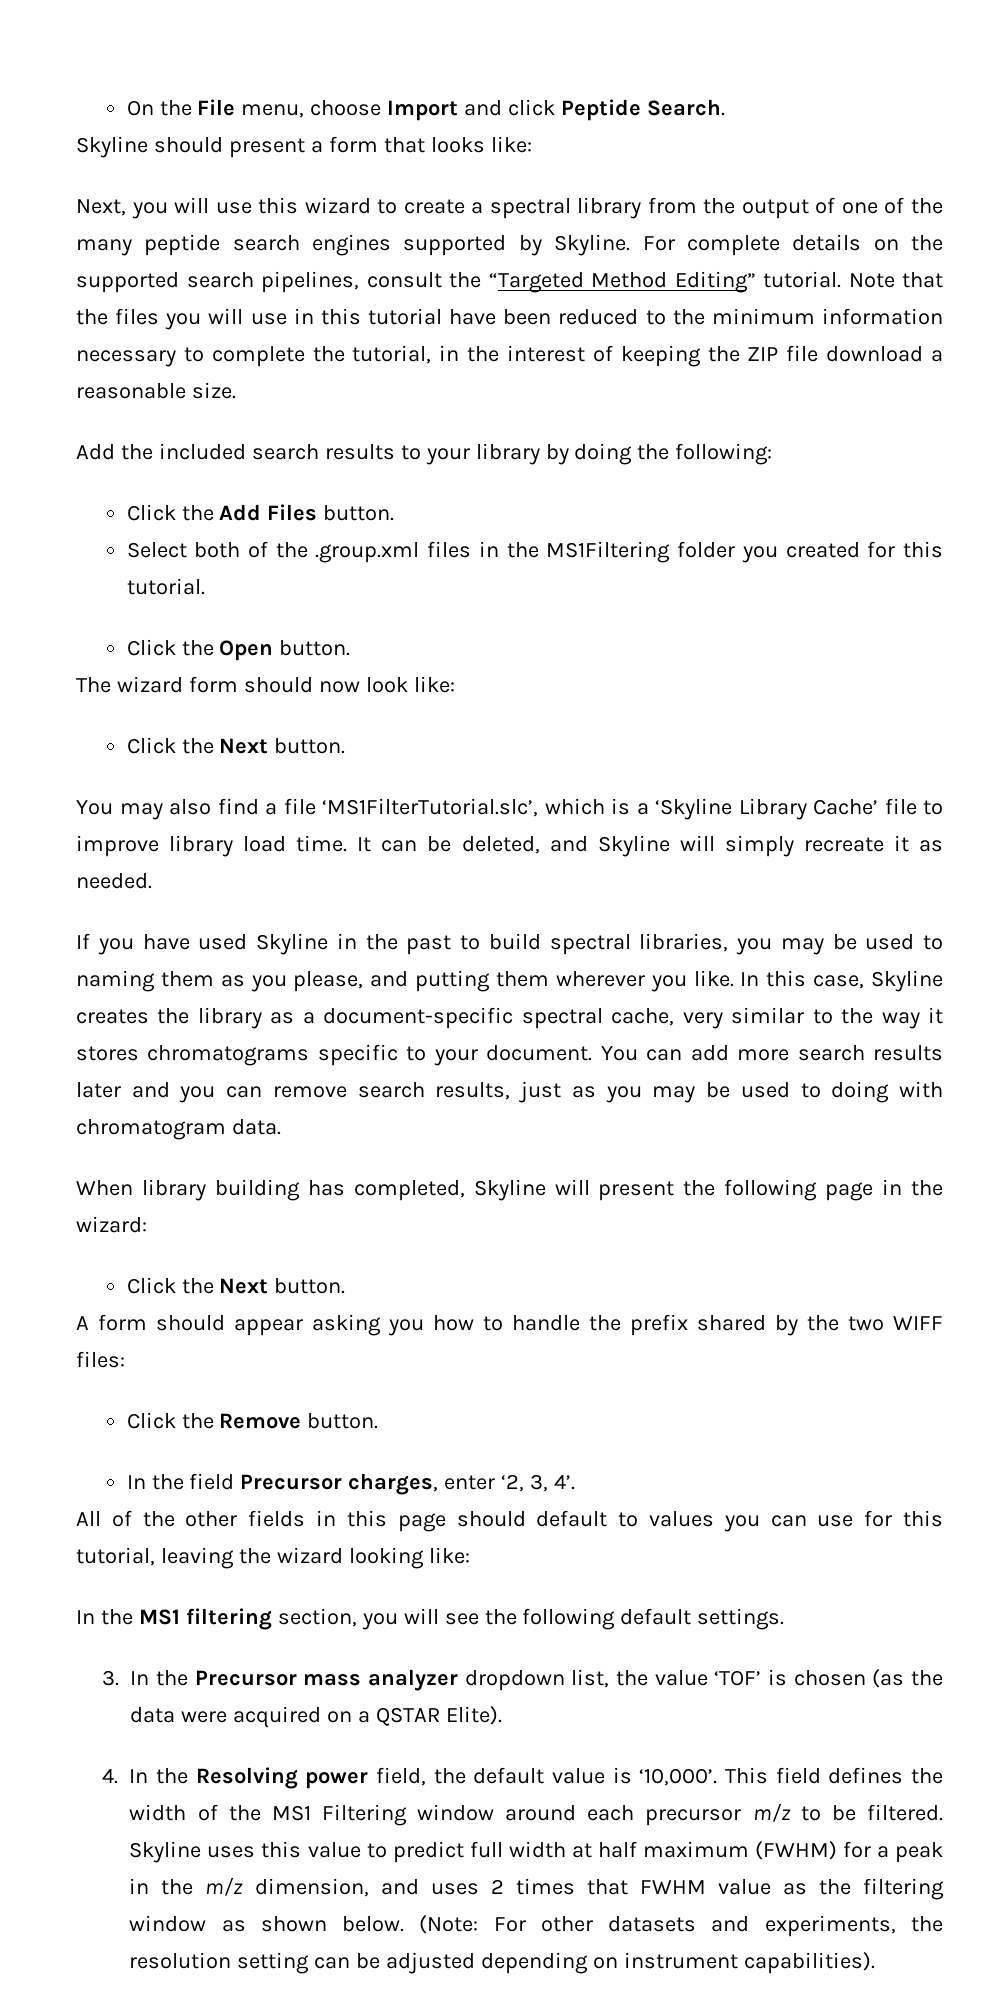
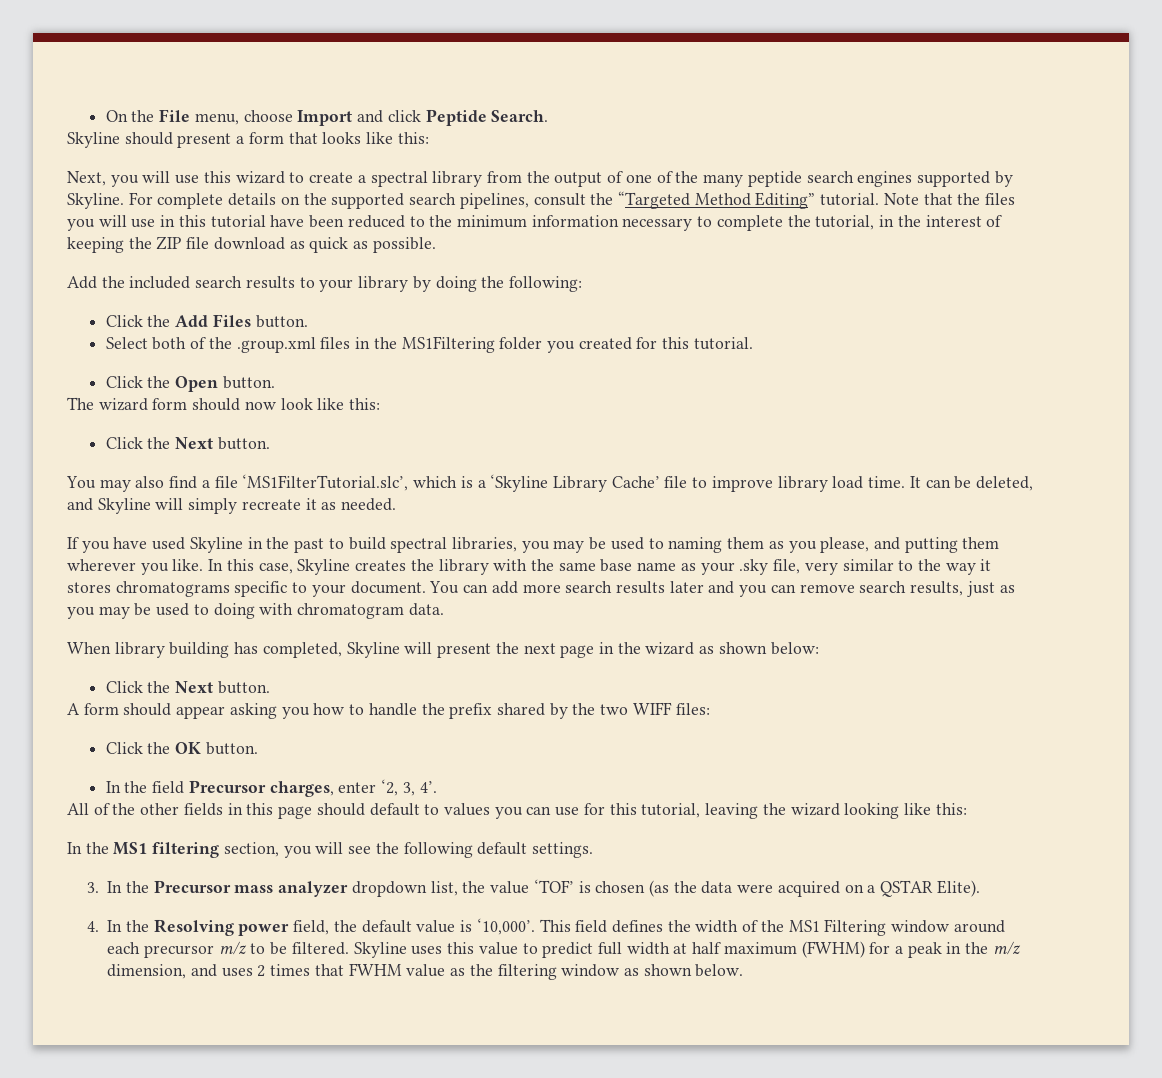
- Skyline should present a form that looks like:
+ Skyline should present a form that looks like this:
- Note that the files you will use in this tutorial have been reduced to the minimum information necessary to complete the tutorial, in the interest of keeping the ZIP file download a reasonable size.
+ Note that the files you will use in this tutorial have been reduced to the minimum information necessary to complete the tutorial, in the interest of keeping the ZIP file download as quick as possible.
- The wizard form should now look like:
+ The wizard form should now look like this:
- In this case, Skyline creates the library as a document-specific spectral cache, very similar to the way it stores chromatograms specific to your document.
+ In this case, Skyline creates the library with the same base name as your .sky file, very similar to the way it stores chromatograms specific to your document.
- When library building has completed, Skyline will present the following page in the wizard:
+ When library building has completed, Skyline will present the next page in the wizard as shown below:
- Click the Remove button.
+ Click the OK button.
- All of the other fields in this page should default to values you can use for this tutorial, leaving the wizard looking like:
+ All of the other fields in this page should default to values you can use for this tutorial, leaving the wizard looking like this:
- (Note: For other datasets and experiments, the resolution setting can be adjusted depending on instrument capabilities).

